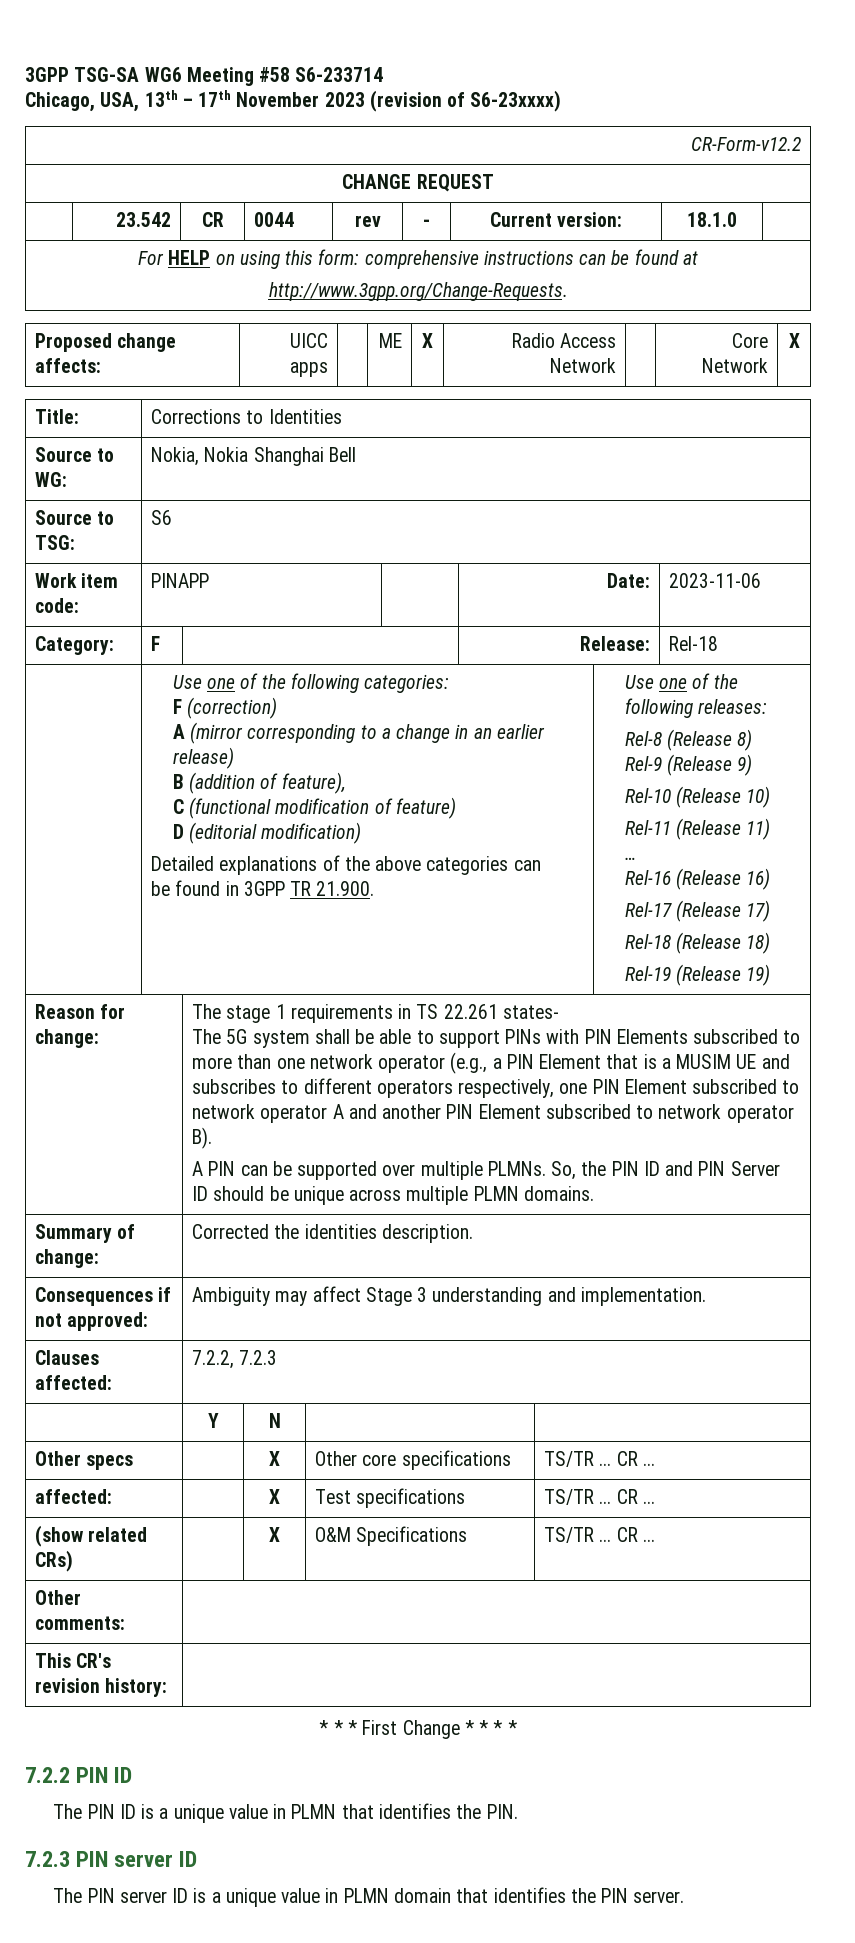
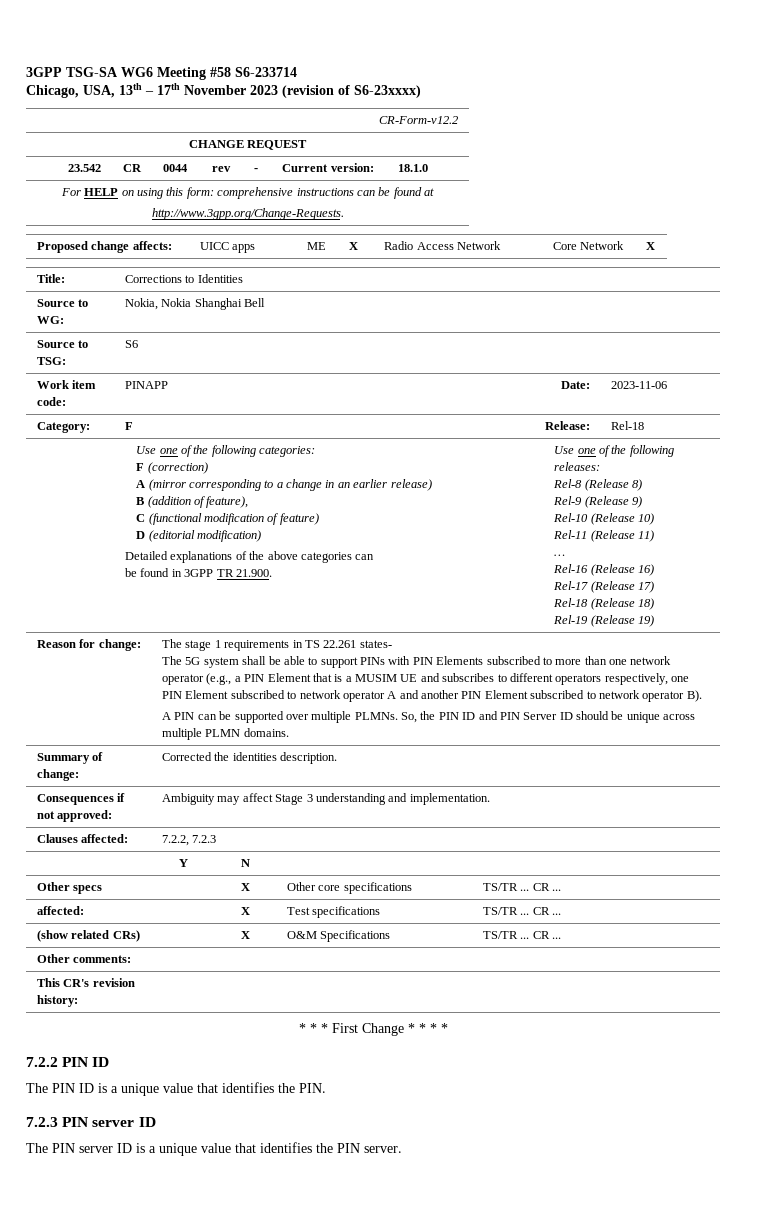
- The PIN ID is a unique value in PLMN that identifies the PIN.
+ The PIN ID is a unique value that identifies the PIN.
- The PIN server ID is a unique value in PLMN domain that identifies the PIN server.
+ The PIN server ID is a unique value that identifies the PIN server.

